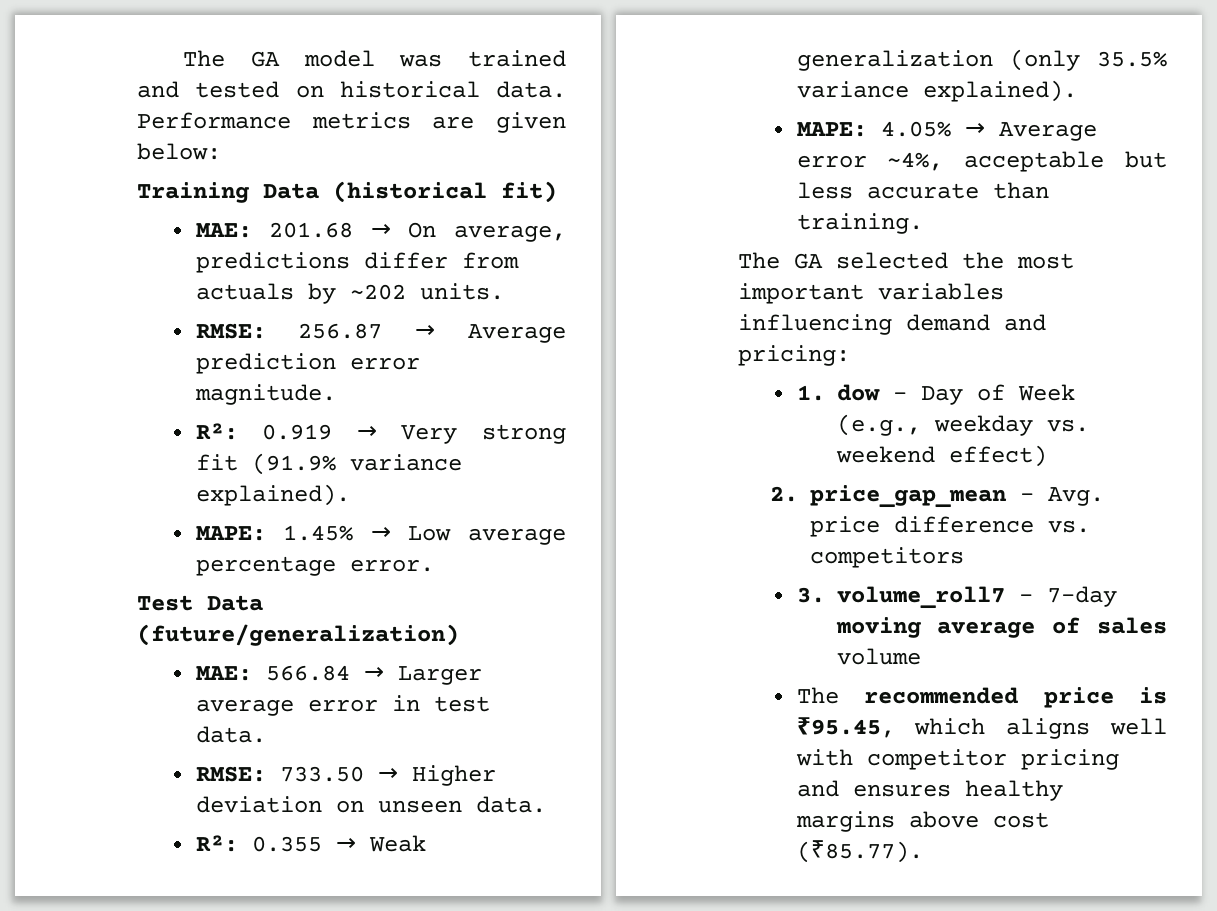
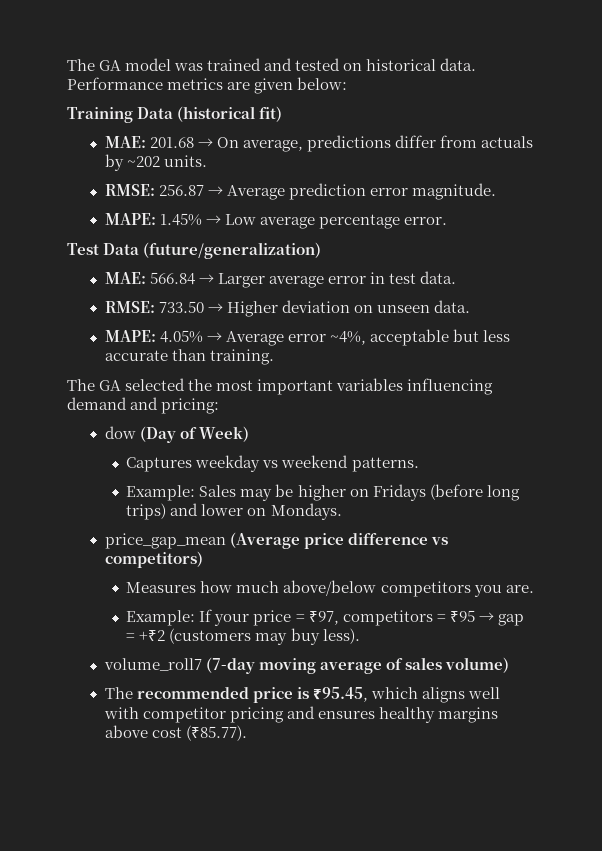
- R²: 0.919 → Very strong fit (91.9% variance explained).
- R²: 0.355 → Weak generalization (only 35.5% variance explained).
- 1. dow – Day of Week (e.g., weekday vs. weekend effect)
- 2. price_gap_mean – Avg. price difference vs. competitors
- 3. volume_roll7 – 7-day moving average of sales volume
+ dow (Day of Week)
+ Captures weekday vs weekend patterns.
+ Example: Sales may be higher on Fridays (before long trips) and lower on Mondays.
+ price_gap_mean (Average price difference vs competitors)
+ Measures how much above/below competitors you are.
+ Example: If your price = ₹97, competitors = ₹95 → gap = +₹2 (customers may buy less).
+ volume_roll7 (7-day moving average of sales volume)

